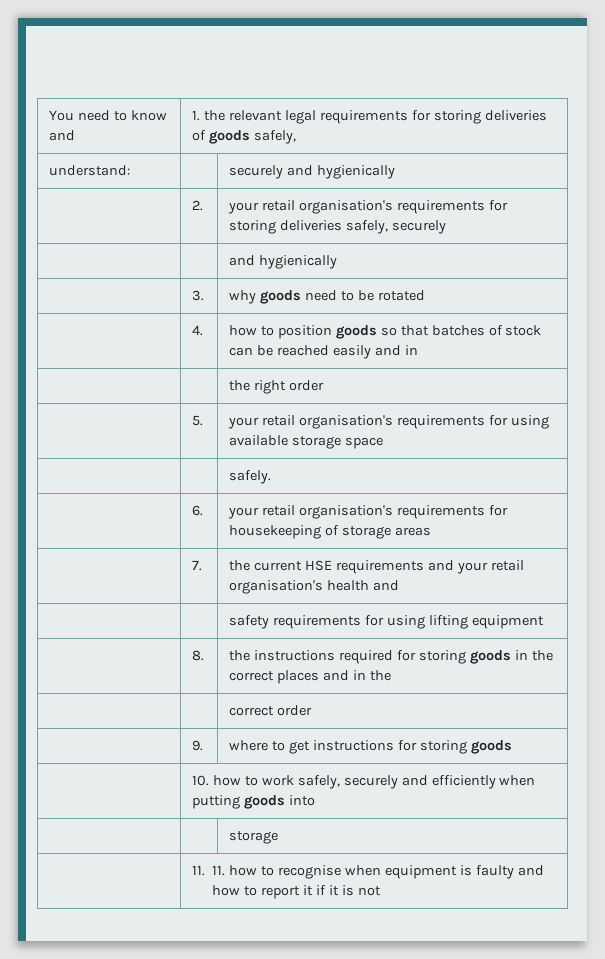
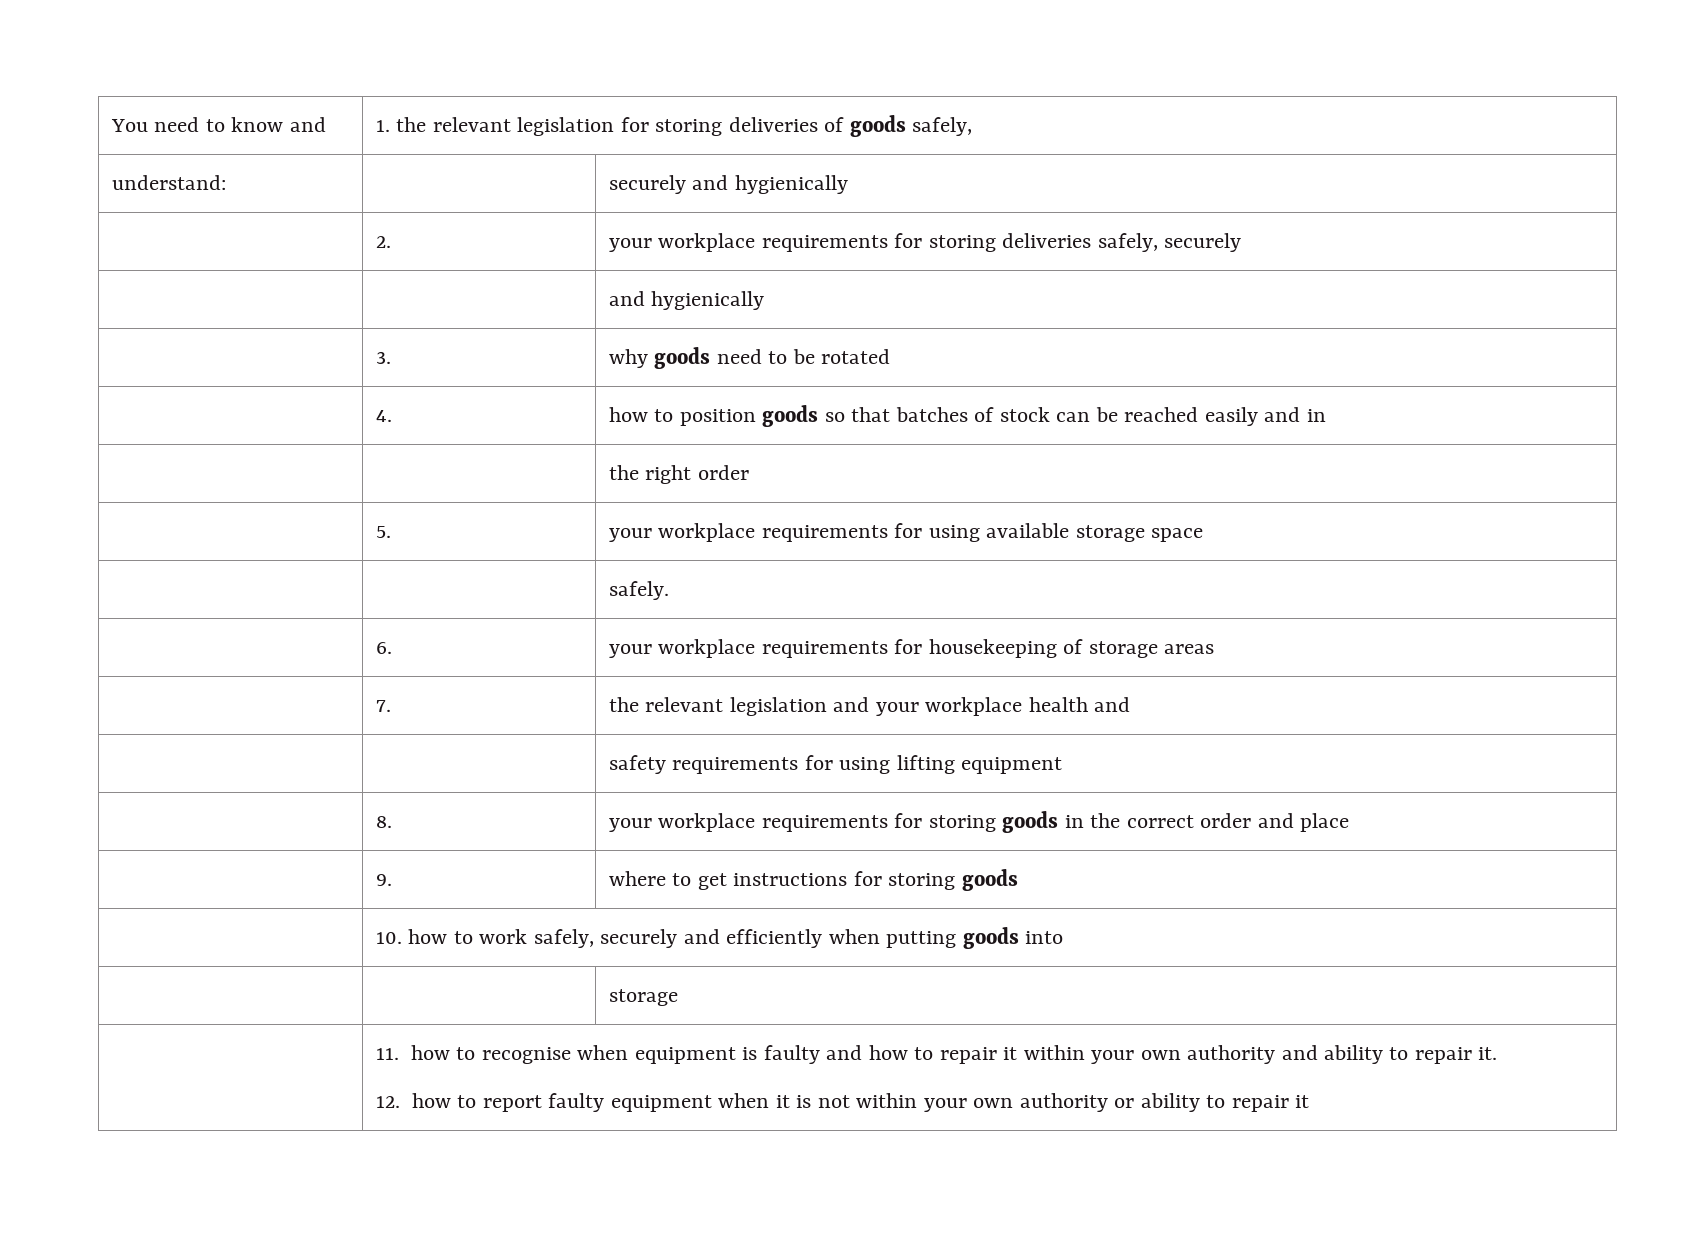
- You need to know and | 1. the relevant legal requirements for storing deliveries of goods safely,
+ You need to know and | 1. the relevant legislation for storing deliveries of goods safely,
- | 2. | your retail organisation's requirements for storing deliveries safely, securely
+ | 2. | your workplace requirements for storing deliveries safely, securely
- | 5. | your retail organisation's requirements for using available storage space
+ | 5. | your workplace requirements for using available storage space
- | 6. | your retail organisation's requirements for housekeeping of storage areas
+ | 6. | your workplace requirements for housekeeping of storage areas
- | 7. | the current HSE requirements and your retail organisation's health and
+ | 7. | the relevant legislation and your workplace health and
- | 8. | the instructions required for storing goods in the correct places and in the
- | | correct order
+ | 8. | your workplace requirements for storing goods in the correct order and place
- 11. 11. how to recognise when equipment is faulty and how to report it if it is not
+ 11. how to recognise when equipment is faulty and how to repair it within your own authority and ability to repair it.
+ 12. how to report faulty equipment when it is not within your own authority or ability to repair it

